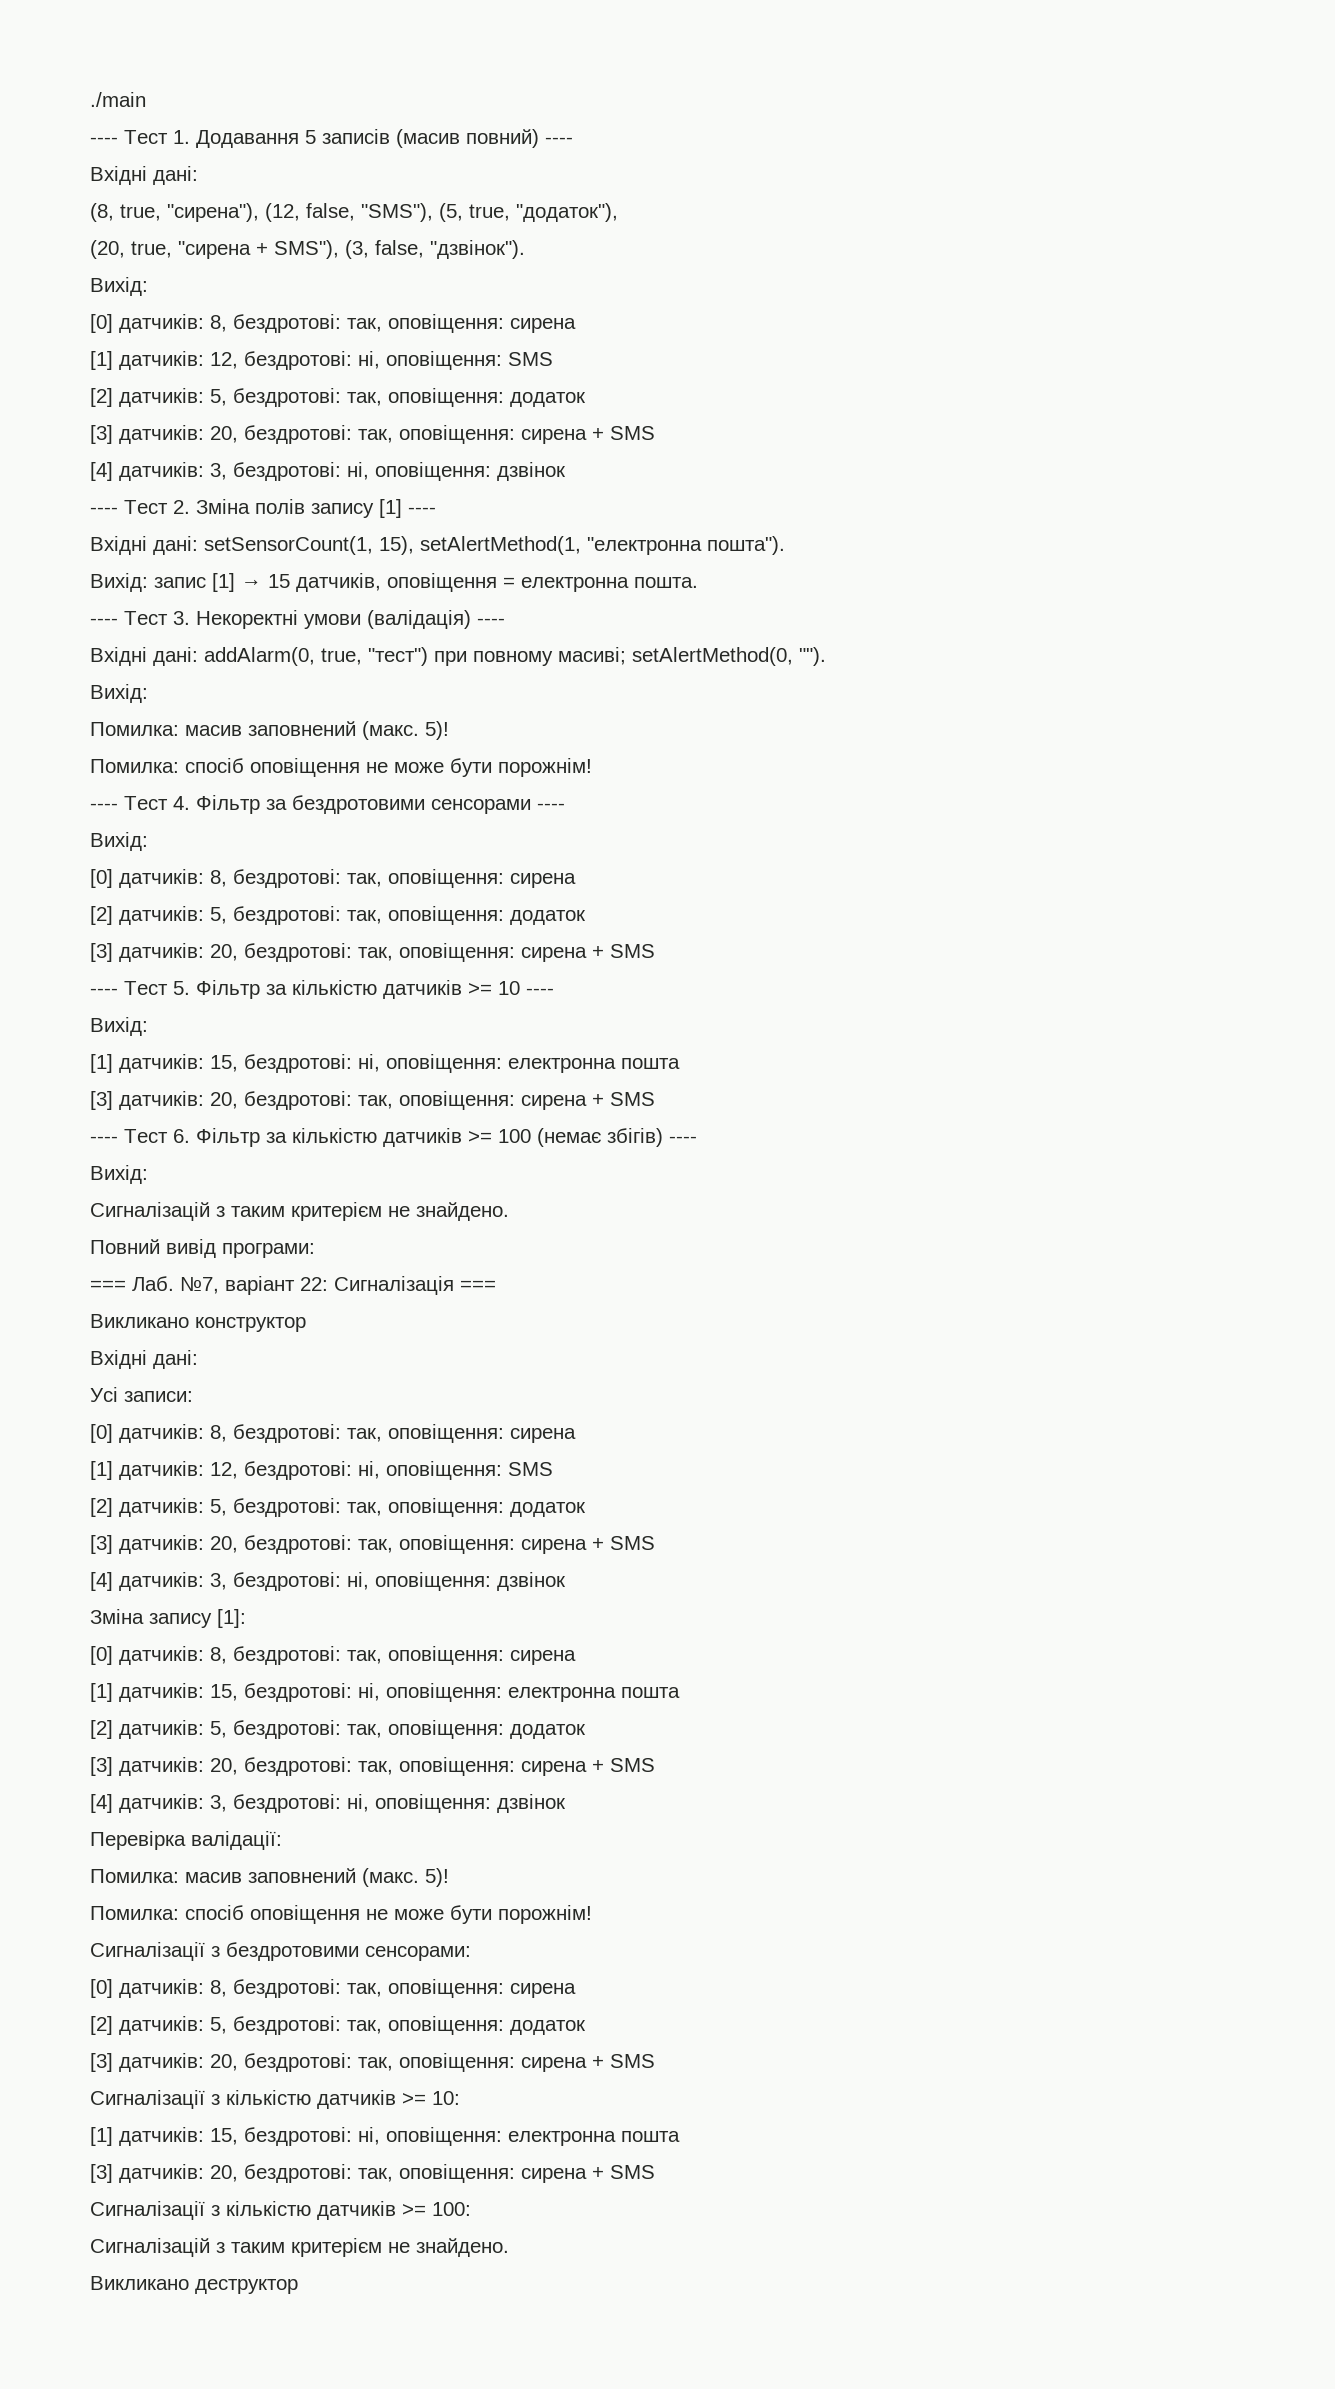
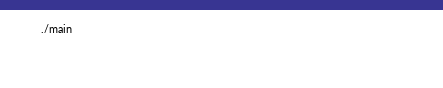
- ---- Тест 1. Додавання 5 записів (масив повний) ----
- Вхідні дані:
- (8, true, "сирена"), (12, false, "SMS"), (5, true, "додаток"),
- (20, true, "сирена + SMS"), (3, false, "дзвінок").
- Вихід:
- [0] датчиків: 8, бездротові: так, оповіщення: сирена
- [1] датчиків: 12, бездротові: ні, оповіщення: SMS
- [2] датчиків: 5, бездротові: так, оповіщення: додаток
- [3] датчиків: 20, бездротові: так, оповіщення: сирена + SMS
- [4] датчиків: 3, бездротові: ні, оповіщення: дзвінок
- ---- Тест 2. Зміна полів запису [1] ----
- Вхідні дані: setSensorCount(1, 15), setAlertMethod(1, "електронна пошта").
- Вихід: запис [1] → 15 датчиків, оповіщення = електронна пошта.
- ---- Тест 3. Некоректні умови (валідація) ----
- Вхідні дані: addAlarm(0, true, "тест") при повному масиві; setAlertMethod(0, "").
- Вихід:
- Помилка: масив заповнений (макс. 5)!
- Помилка: спосіб оповіщення не може бути порожнім!
- ---- Тест 4. Фільтр за бездротовими сенсорами ----
- Вихід:
- [0] датчиків: 8, бездротові: так, оповіщення: сирена
- [2] датчиків: 5, бездротові: так, оповіщення: додаток
- [3] датчиків: 20, бездротові: так, оповіщення: сирена + SMS
- ---- Тест 5. Фільтр за кількістю датчиків >= 10 ----
- Вихід:
- [1] датчиків: 15, бездротові: ні, оповіщення: електронна пошта
- [3] датчиків: 20, бездротові: так, оповіщення: сирена + SMS
- ---- Тест 6. Фільтр за кількістю датчиків >= 100 (немає збігів) ----
- Вихід:
- Сигналізацій з таким критерієм не знайдено.
- Повний вивід програми:
- === Лаб. №7, варіант 22: Сигналізація ===
- Викликано конструктор
- Вхідні дані:
- Усі записи:
- [0] датчиків: 8, бездротові: так, оповіщення: сирена
- [1] датчиків: 12, бездротові: ні, оповіщення: SMS
- [2] датчиків: 5, бездротові: так, оповіщення: додаток
- [3] датчиків: 20, бездротові: так, оповіщення: сирена + SMS
- [4] датчиків: 3, бездротові: ні, оповіщення: дзвінок
- Зміна запису [1]:
- [0] датчиків: 8, бездротові: так, оповіщення: сирена
- [1] датчиків: 15, бездротові: ні, оповіщення: електронна пошта
- [2] датчиків: 5, бездротові: так, оповіщення: додаток
- [3] датчиків: 20, бездротові: так, оповіщення: сирена + SMS
- [4] датчиків: 3, бездротові: ні, оповіщення: дзвінок
- Перевірка валідації:
- Помилка: масив заповнений (макс. 5)!
- Помилка: спосіб оповіщення не може бути порожнім!
- Сигналізації з бездротовими сенсорами:
- [0] датчиків: 8, бездротові: так, оповіщення: сирена
- [2] датчиків: 5, бездротові: так, оповіщення: додаток
- [3] датчиків: 20, бездротові: так, оповіщення: сирена + SMS
- Сигналізації з кількістю датчиків >= 10:
- [1] датчиків: 15, бездротові: ні, оповіщення: електронна пошта
- [3] датчиків: 20, бездротові: так, оповіщення: сирена + SMS
- Сигналізації з кількістю датчиків >= 100:
- Сигналізацій з таким критерієм не знайдено.
- Викликано деструктор

